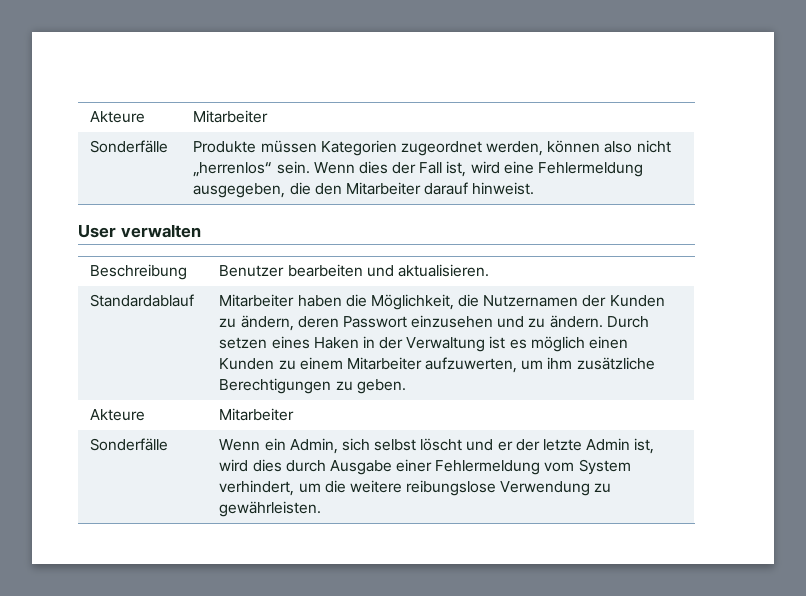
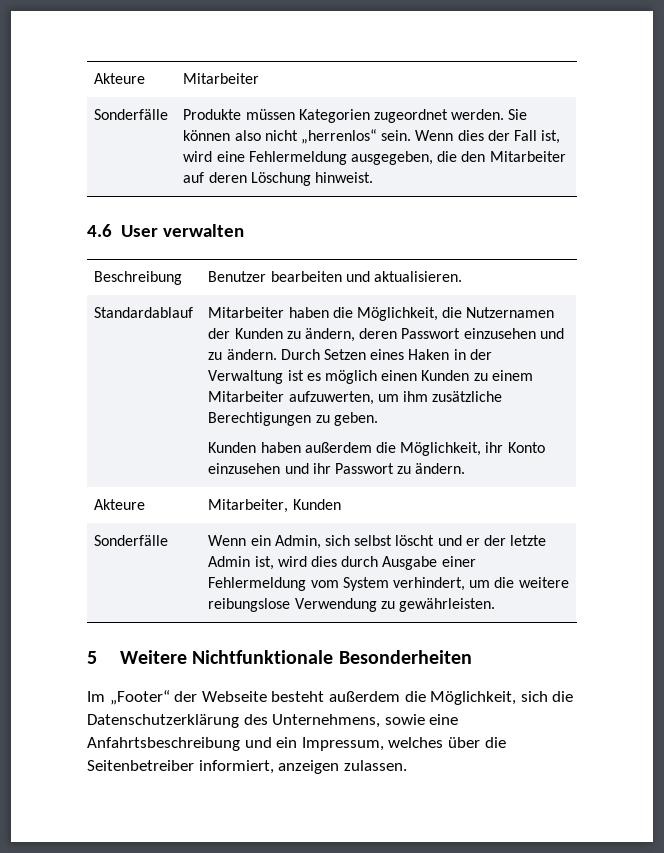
- Sonderfälle | Produkte müssen Kategorien zugeordnet werden, können also nicht „herrenlos“ sein. Wenn dies der Fall ist, wird eine Fehlermeldung ausgegeben, die den Mitarbeiter darauf hinweist.
+ Sonderfälle | Produkte müssen Kategorien zugeordnet werden. Sie können also nicht „herrenlos“ sein. Wenn dies der Fall ist, wird eine Fehlermeldung ausgegeben, die den Mitarbeiter auf deren Löschung hinweist.
- User verwalten
+ 4.6 User verwalten
- Durch setzen eines Haken in der Verwaltung ist es möglich einen Kunden zu einem Mitarbeiter aufzuwerten, um ihm zusätzliche Berechtigungen zu geben.
- Akteure | Mitarbeiter
+ Durch Setzen eines Haken in der Verwaltung ist es möglich einen Kunden zu einem Mitarbeiter aufzuwerten, um ihm zusätzliche Berechtigungen zu geben.
+ Kunden haben außerdem die Möglichkeit, ihr Konto einzusehen und ihr Passwort zu ändern.
+ Akteure | Mitarbeiter, Kunden
+ 5 Weitere Nichtfunktionale Besonderheiten
+ Im „Footer“ der Webseite besteht außerdem die Möglichkeit, sich die Datenschutzerklärung des Unternehmens, sowie eine Anfahrtsbeschreibung und ein Impressum, welches über die Seitenbetreiber informiert, anzeigen zulassen.

